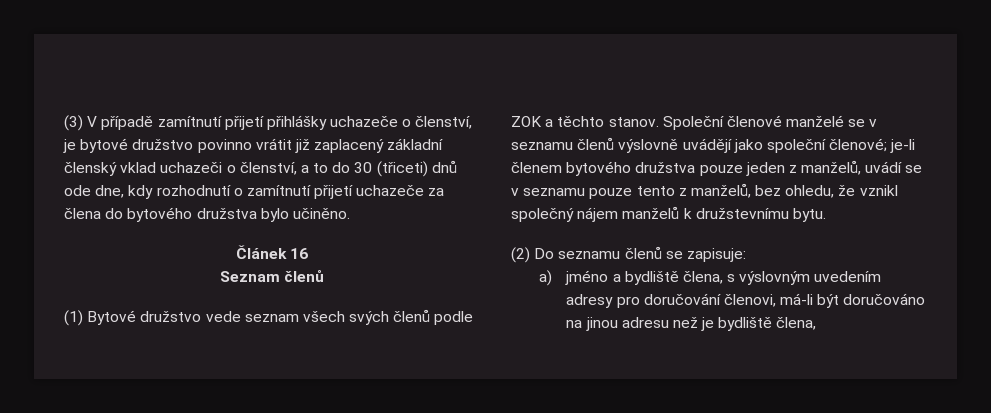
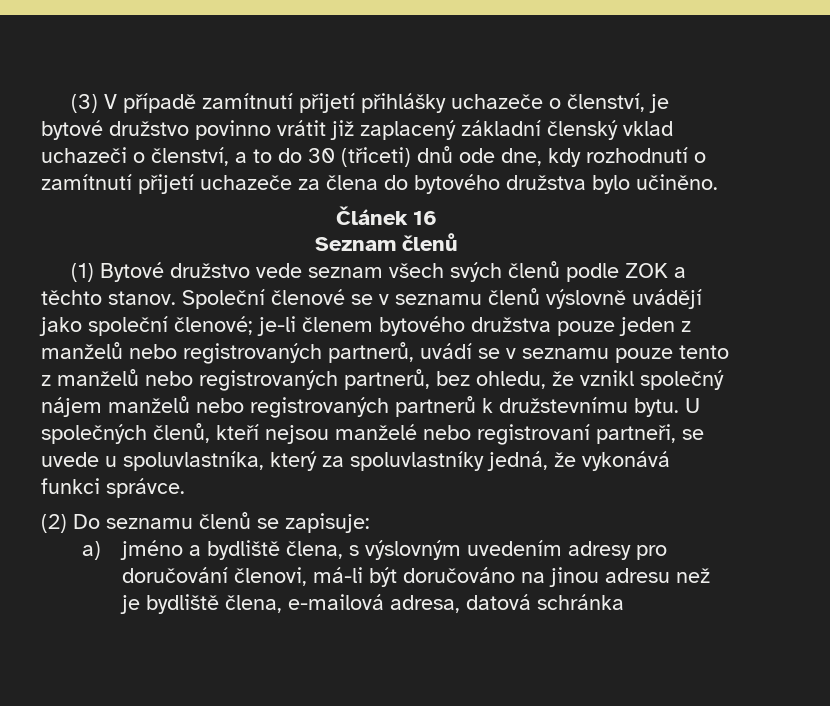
- Společní členové manželé se v seznamu členů výslovně uvádějí jako společní členové; je-li členem bytového družstva pouze jeden z manželů, uvádí se v seznamu pouze tento z manželů, bez ohledu, že vznikl společný nájem manželů k družstevnímu bytu.
+ Společní členové se v seznamu členů výslovně uvádějí jako společní členové; je-li členem bytového družstva pouze jeden z manželů nebo registrovaných partnerů, uvádí se v seznamu pouze tento z manželů nebo registrovaných partnerů, bez ohledu, že vznikl společný nájem manželů nebo registrovaných partnerů k družstevnímu bytu. U společných členů, kteří nejsou manželé nebo registrovaní partneři, se uvede u spoluvlastníka, který za spoluvlastníky jedná, že vykonává funkci správce.
- a) jméno a bydliště člena, s výslovným uvedením adresy pro doručování členovi, má-li být doručováno na jinou adresu než je bydliště člena,
+ a) jméno a bydliště člena, s výslovným uvedením adresy pro doručování členovi, má-li být doručováno na jinou adresu než je bydliště člena, e-mailová adresa, datová schránka

